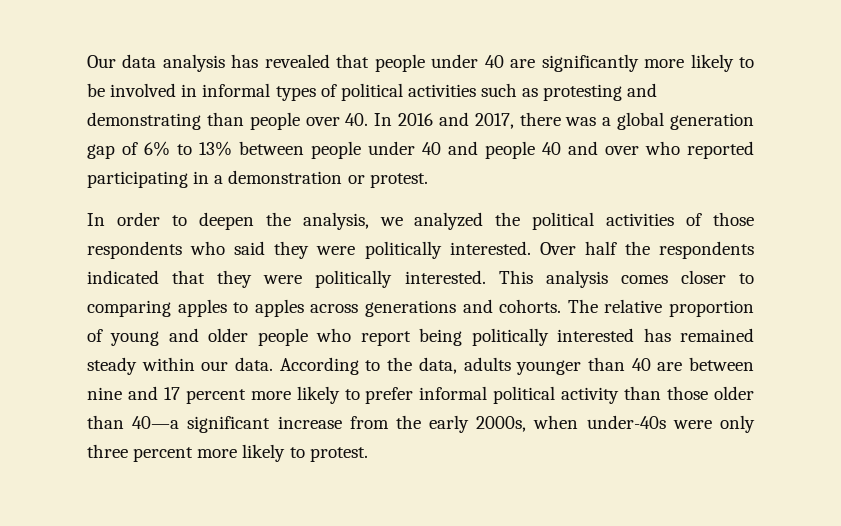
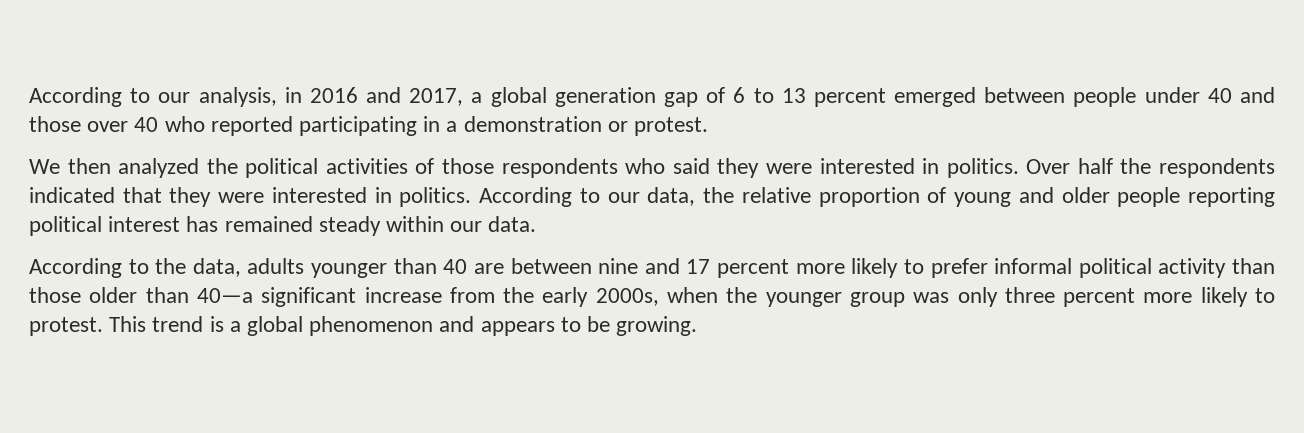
- Our data analysis has revealed that people under 40 are significantly more likely to be involved in informal types of political activities such as protesting and demonstrating than people over 40. In 2016 and 2017, there was a global generation gap of 6% to 13% between people under 40 and people 40 and over who reported participating in a demonstration or protest.
+ According to our analysis, in 2016 and 2017, a global generation gap of 6 to 13 percent emerged between people under 40 and those over 40 who reported participating in a demonstration or protest.
- In order to deepen the analysis, we analyzed the political activities of those respondents who said they were politically interested.
+ We then analyzed the political activities of those respondents who said they were interested in politics.
- Over half the respondents indicated that they were politically interested. This analysis comes closer to comparing apples to apples across generations and cohorts. The relative proportion of young and older people who report being politically interested has remained steady within our data. According to the data, adults younger than 40 are between nine and 17 percent more likely to prefer informal political activity than those older than 40—a significant increase from the early 2000s, when under-40s were only three percent more likely to protest.
+ Over half the respondents indicated that they were interested in politics. According to our data, the relative proportion of young and older people reporting political interest has remained steady within our data.
+ According to the data, adults younger than 40 are between nine and 17 percent more likely to prefer informal political activity than those older than 40—a significant increase from the early 2000s, when the younger group was only three percent more likely to protest.
+ This trend is a global phenomenon and appears to be growing.

